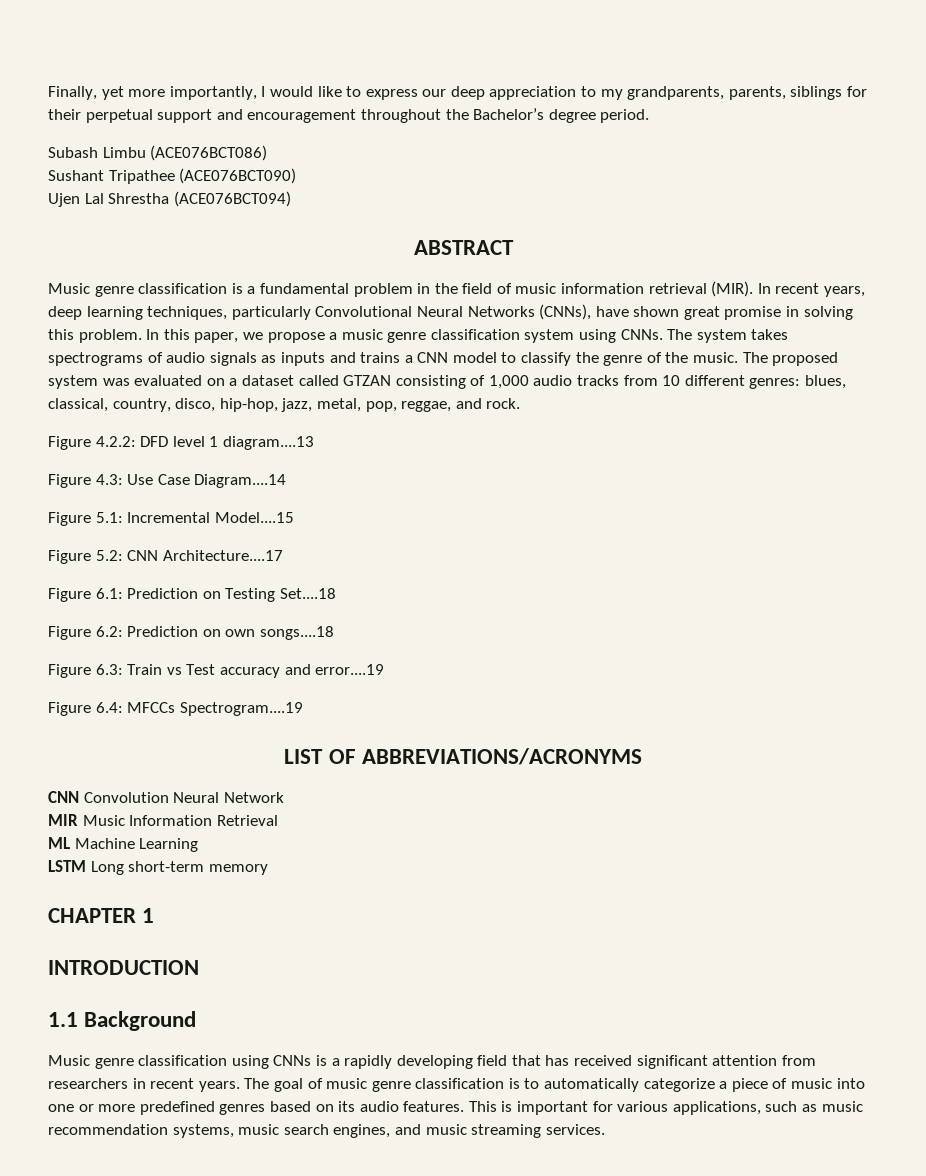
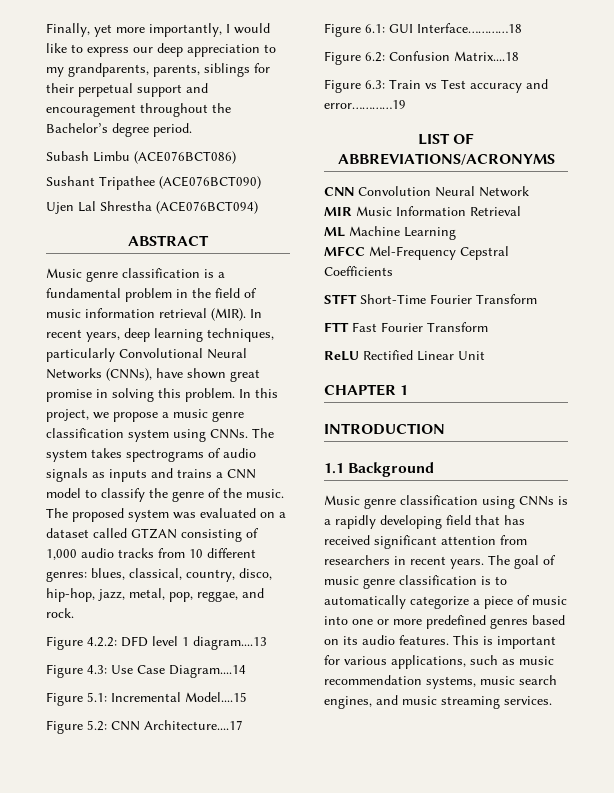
- In this paper, we propose a music genre classification system using CNNs.
+ In this project, we propose a music genre classification system using CNNs.
- Figure 6.1: Prediction on Testing Set....18
- Figure 6.2: Prediction on own songs....18
+ Figure 6.1: GUI Interface…………18
+ Figure 6.2: Confusion Matrix....18
- Figure 6.3: Train vs Test accuracy and error....19
- Figure 6.4: MFCCs Spectrogram....19
+ Figure 6.3: Train vs Test accuracy and error…………19
- LSTM Long short-term memory
+ MFCC Mel-Frequency Cepstral Coefficients
+ STFT Short-Time Fourier Transform
+ FTT Fast Fourier Transform
+ ReLU Rectified Linear Unit

